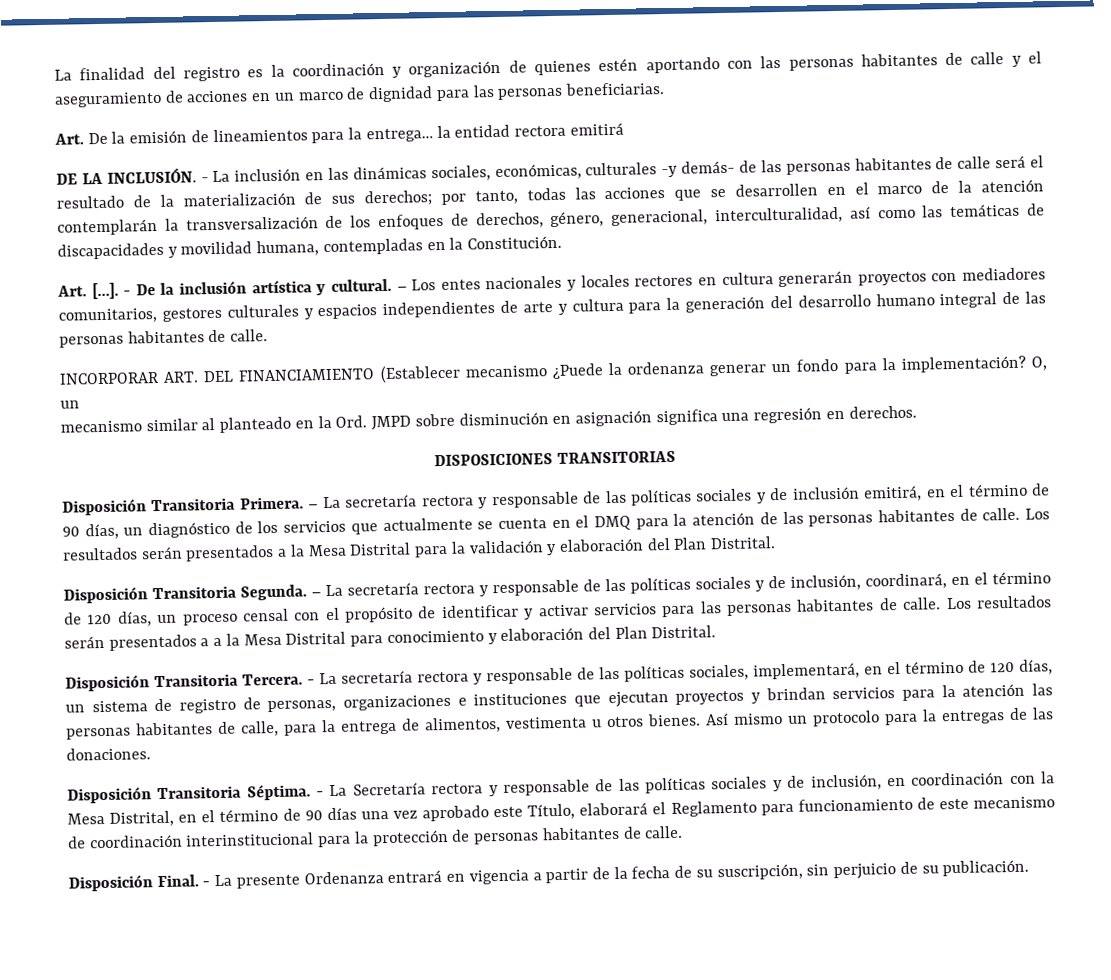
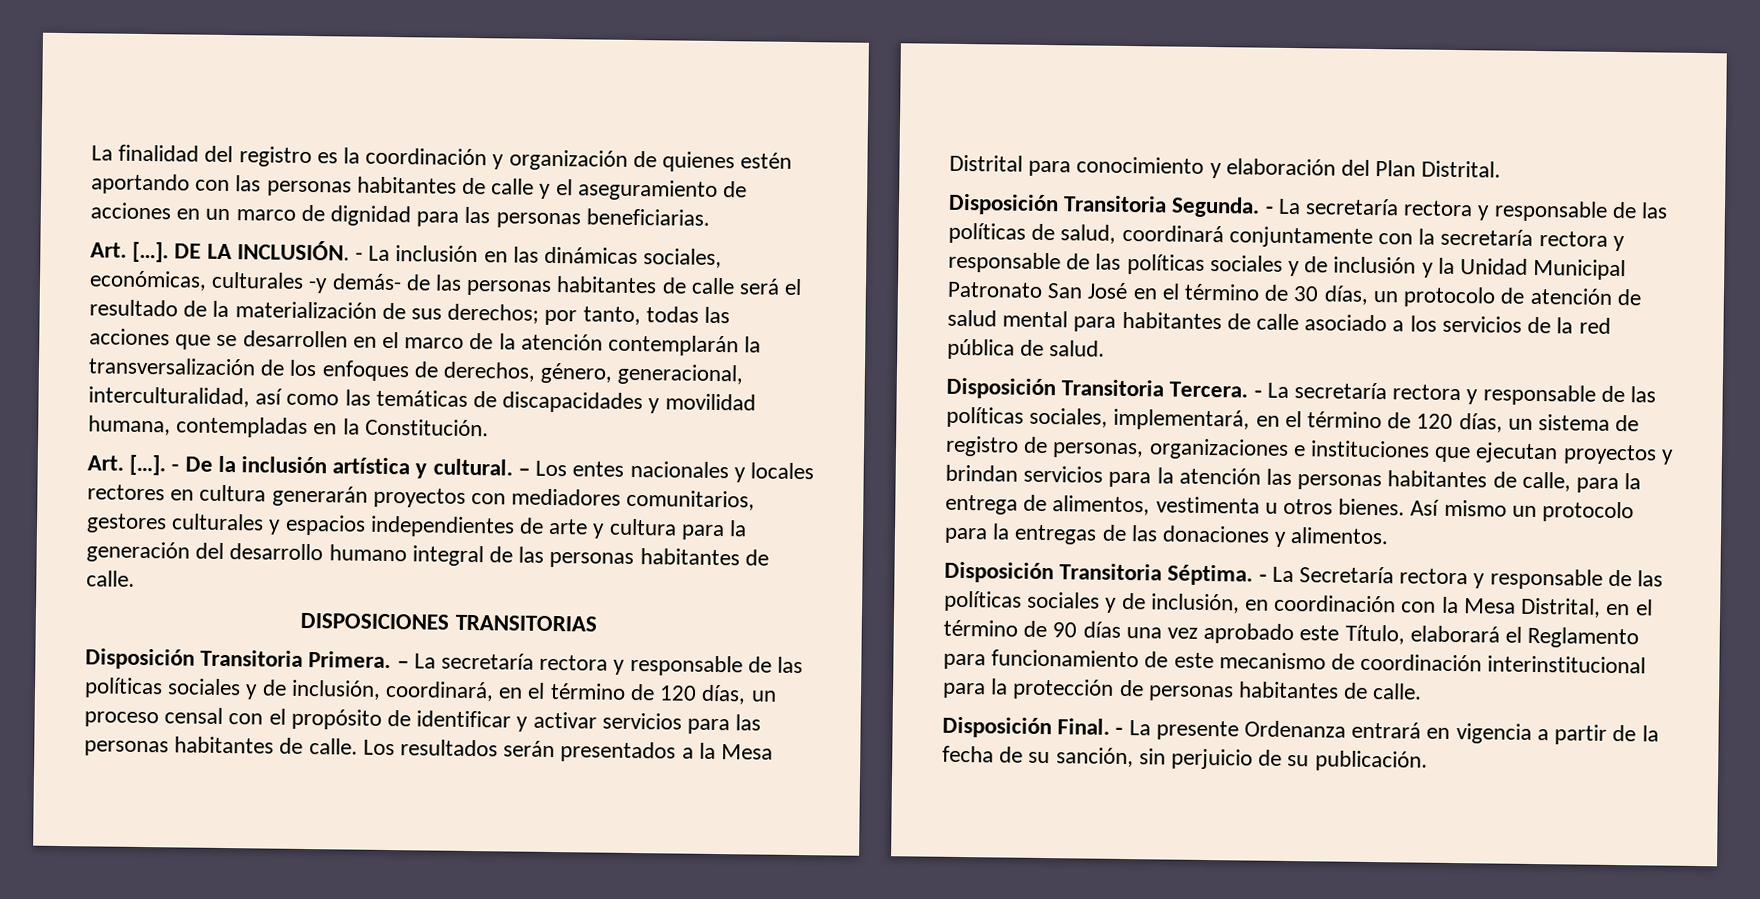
- Art. De la emisión de lineamientos para la entrega… la entidad rectora emitirá
- DE LA INCLUSIÓN.
+ Art. […]. DE LA INCLUSIÓN.
- INCORPORAR ART. DEL FINANCIAMIENTO (Establecer mecanismo ¿Puede la ordenanza generar un fondo para la implementación? O, un
- mecanismo similar al planteado en la Ord. JMPD sobre disminución en asignación significa una regresión en derechos.
- – La secretaría rectora y responsable de las políticas sociales y de inclusión emitirá, en el término de 90 días, un diagnóstico de los servicios que actualmente se cuenta en el DMQ para la atención de las personas habitantes de calle. Los resultados serán presentados a la Mesa Distrital para la validación y elaboración del Plan Distrital.
- Disposición Transitoria Segunda. – La secretaría rectora y responsable de las políticas sociales y de inclusión, coordinará, en el término de 120 días, un proceso censal con el propósito de identificar y activar servicios para las personas habitantes de calle.
+ – La secretaría rectora y responsable de las políticas sociales y de inclusión, coordinará, en el término de 120 días, un proceso censal con el propósito de identificar y activar servicios para las personas habitantes de calle.
- Los resultados serán presentados a a la Mesa Distrital para conocimiento y elaboración del Plan Distrital.
+ Los resultados serán presentados a la Mesa Distrital para conocimiento y elaboración del Plan Distrital.
+ Disposición Transitoria Segunda. - La secretaría rectora y responsable de las políticas de salud, coordinará conjuntamente con la secretaría rectora y responsable de las políticas sociales y de inclusión y la Unidad Municipal Patronato San José en el término de 30 días, un protocolo de atención de salud mental para habitantes de calle asociado a los servicios de la red pública de salud.
- Así mismo un protocolo para la entregas de las donaciones.
+ Así mismo un protocolo para la entregas de las donaciones y alimentos.
- - La presente Ordenanza entrará en vigencia a partir de la fecha de su suscripción, sin perjuicio de su publicación.
+ - La presente Ordenanza entrará en vigencia a partir de la fecha de su sanción, sin perjuicio de su publicación.

